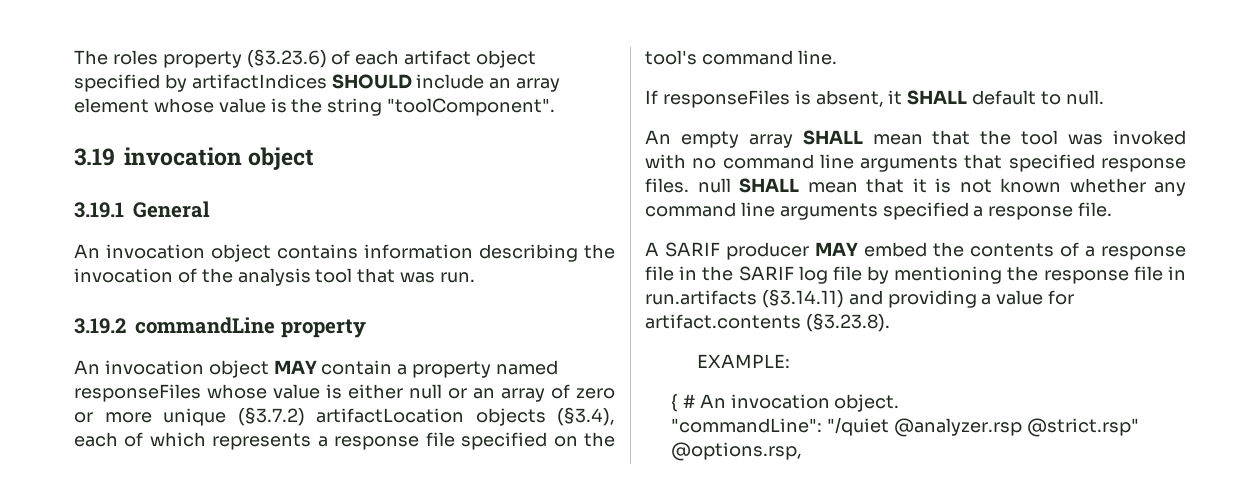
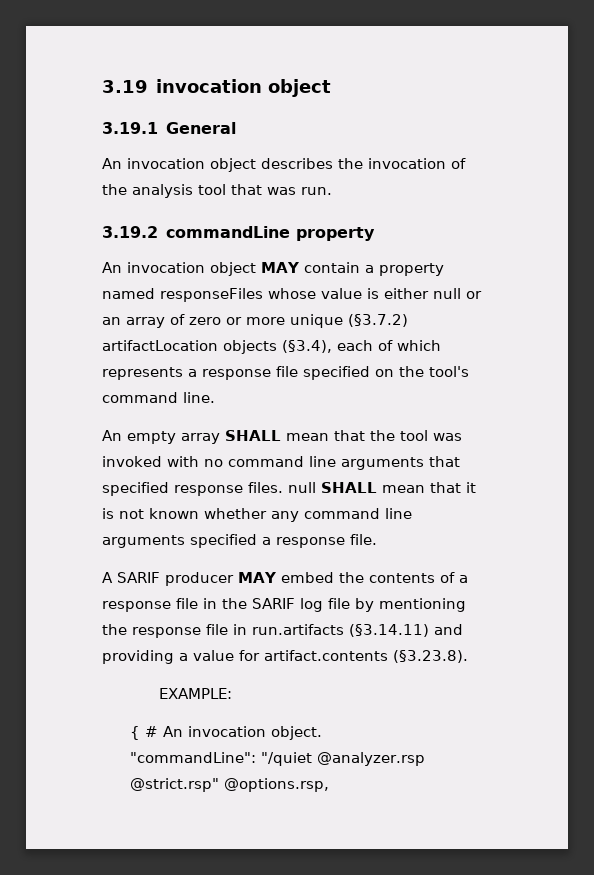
- The roles property (§3.23.6) of each artifact object specified by artifactIndices SHOULD include an array element whose value is the string "toolComponent".
- An invocation object contains information describing the invocation of the analysis tool that was run.
+ An invocation object describes the invocation of the analysis tool that was run.
- If responseFiles is absent, it SHALL default to null.

